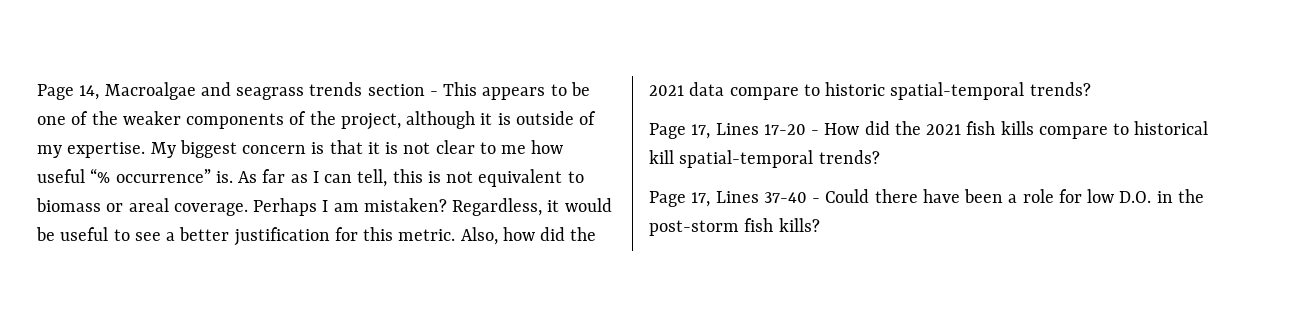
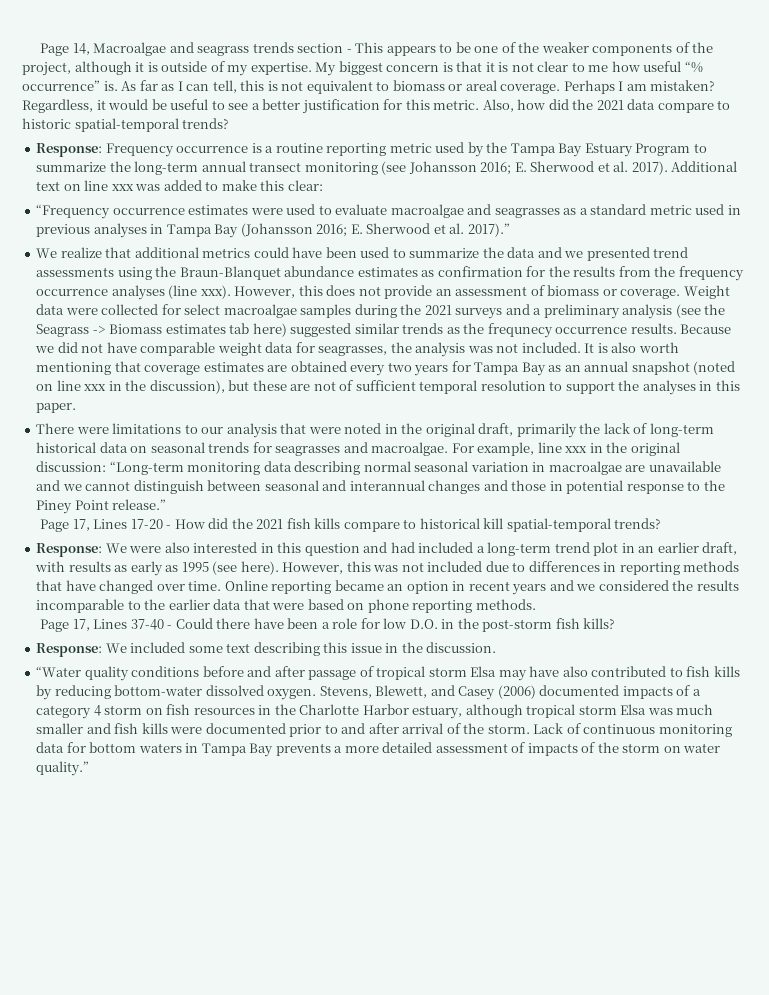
+ Response: Frequency occurrence is a routine reporting metric used by the Tampa Bay Estuary Program to summarize the long-term annual transect monitoring (see Johansson 2016; E. Sherwood et al. 2017). Additional text on line xxx was added to make this clear:
+ “Frequency occurrence estimates were used to evaluate macroalgae and seagrasses as a standard metric used in previous analyses in Tampa Bay (Johansson 2016; E. Sherwood et al. 2017).”
+ We realize that additional metrics could have been used to summarize the data and we presented trend assessments using the Braun-Blanquet abundance estimates as confirmation for the results from the frequency occurrence analyses (line xxx). However, this does not provide an assessment of biomass or coverage. Weight data were collected for select macroalgae samples during the 2021 surveys and a preliminary analysis (see the Seagrass -> Biomass estimates tab here) suggested similar trends as the frequnecy occurrence results. Because we did not have comparable weight data for seagrasses, the analysis was not included. It is also worth mentioning that coverage estimates are obtained every two years for Tampa Bay as an annual snapshot (noted on line xxx in the discussion), but these are not of sufficient temporal resolution to support the analyses in this paper.
+ There were limitations to our analysis that were noted in the original draft, primarily the lack of long-term historical data on seasonal trends for seagrasses and macroalgae. For example, line xxx in the original discussion: “Long-term monitoring data describing normal seasonal variation in macroalgae are unavailable and we cannot distinguish between seasonal and interannual changes and those in potential response to the Piney Point release.”
+ Response: We were also interested in this question and had included a long-term trend plot in an earlier draft, with results as early as 1995 (see here). However, this was not included due to differences in reporting methods that have changed over time. Online reporting became an option in recent years and we considered the results incomparable to the earlier data that were based on phone reporting methods.
+ Response: We included some text describing this issue in the discussion.
+ “Water quality conditions before and after passage of tropical storm Elsa may have also contributed to fish kills by reducing bottom-water dissolved oxygen. Stevens, Blewett, and Casey (2006) documented impacts of a category 4 storm on fish resources in the Charlotte Harbor estuary, although tropical storm Elsa was much smaller and fish kills were documented prior to and after arrival of the storm. Lack of continuous monitoring data for bottom waters in Tampa Bay prevents a more detailed assessment of impacts of the storm on water quality.”

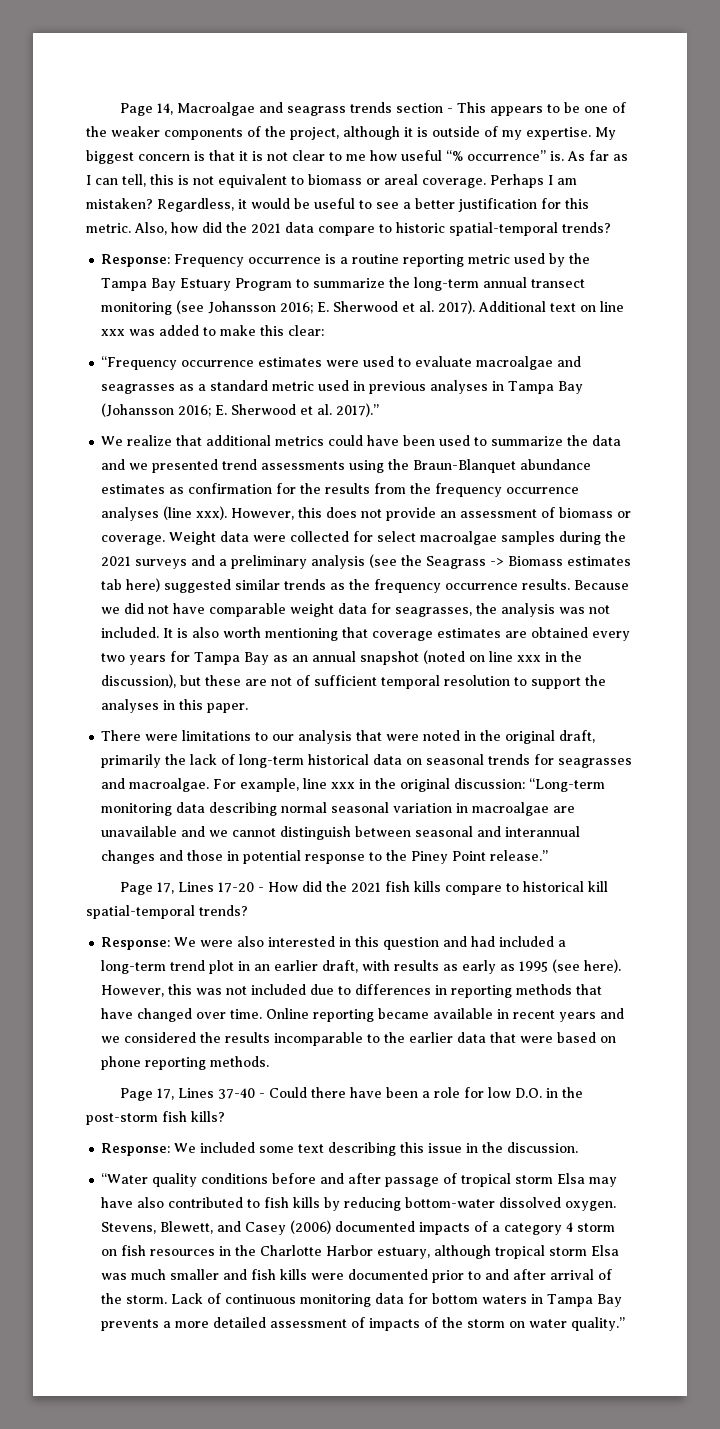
- Weight data were collected for select macroalgae samples during the 2021 surveys and a preliminary analysis (see the Seagrass -> Biomass estimates tab here) suggested similar trends as the frequnecy occurrence results.
+ Weight data were collected for select macroalgae samples during the 2021 surveys and a preliminary analysis (see the Seagrass -> Biomass estimates tab here) suggested similar trends as the frequency occurrence results.
- Online reporting became an option in recent years and we considered the results incomparable to the earlier data that were based on phone reporting methods.
+ Online reporting became available in recent years and we considered the results incomparable to the earlier data that were based on phone reporting methods.

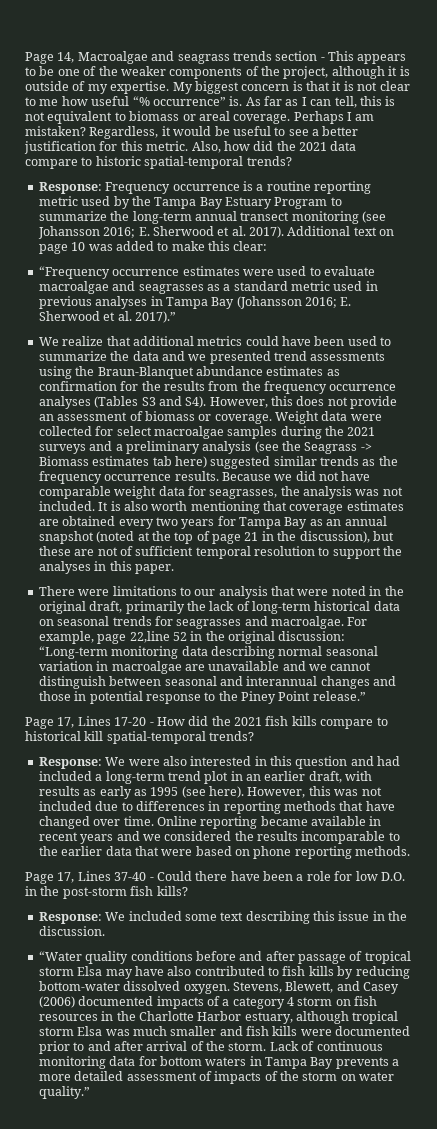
- Additional text on line xxx was added to make this clear:
+ Additional text on page 10 was added to make this clear:
- We realize that additional metrics could have been used to summarize the data and we presented trend assessments using the Braun-Blanquet abundance estimates as confirmation for the results from the frequency occurrence analyses (line xxx). However, this does not provide an assessment of biomass or coverage.
+ We realize that additional metrics could have been used to summarize the data and we presented trend assessments using the Braun-Blanquet abundance estimates as confirmation for the results from the frequency occurrence analyses (Tables S3 and S4). However, this does not provide an assessment of biomass or coverage.
- It is also worth mentioning that coverage estimates are obtained every two years for Tampa Bay as an annual snapshot (noted on line xxx in the discussion), but these are not of sufficient temporal resolution to support the analyses in this paper.
+ It is also worth mentioning that coverage estimates are obtained every two years for Tampa Bay as an annual snapshot (noted at the top of page 21 in the discussion), but these are not of sufficient temporal resolution to support the analyses in this paper.
- For example, line xxx in the original discussion: “Long-term monitoring data describing normal seasonal variation in macroalgae are unavailable and we cannot distinguish between seasonal and interannual changes and those in potential response to the Piney Point release.”
+ For example, page 22,line 52 in the original discussion: “Long-term monitoring data describing normal seasonal variation in macroalgae are unavailable and we cannot distinguish between seasonal and interannual changes and those in potential response to the Piney Point release.”

